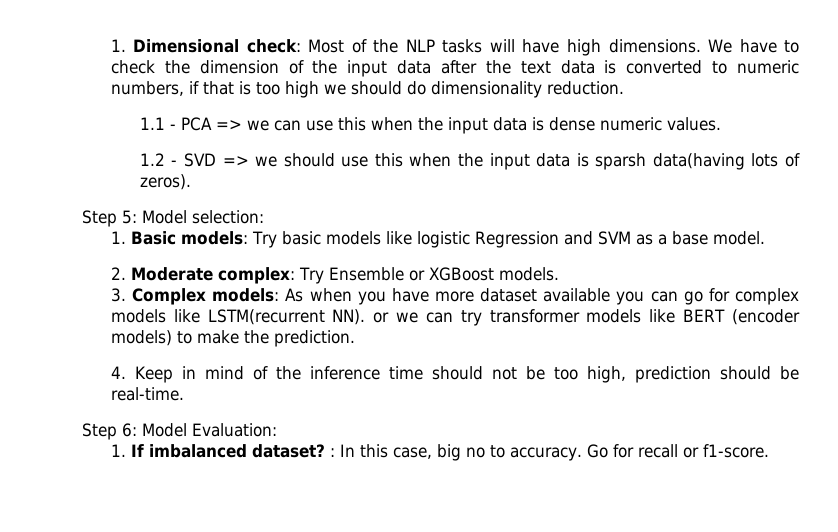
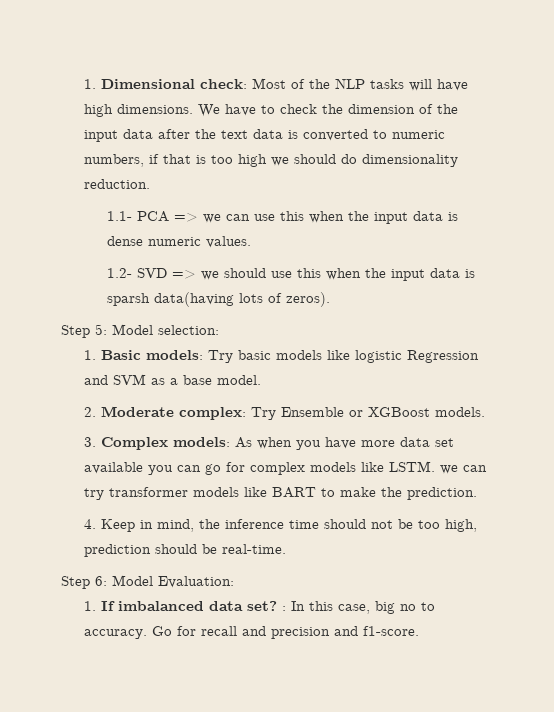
- 1.1 - PCA => we can use this when the input data is dense numeric values.
+ 1.1- PCA => we can use this when the input data is dense numeric values.
- 1.2 - SVD => we should use this when the input data is sparsh data(having lots of zeros).
+ 1.2- SVD => we should use this when the input data is sparsh data(having lots of zeros).
- 3. Complex models: As when you have more dataset available you can go for complex models like LSTM(recurrent NN). or we can try transformer models like BERT (encoder models) to make the prediction.
+ 3. Complex models: As when you have more data set available you can go for complex models like LSTM. we can try transformer models like BART to make the prediction.
- 4. Keep in mind of the inference time should not be too high, prediction should be real-time.
+ 4. Keep in mind, the inference time should not be too high, prediction should be real-time.
- 1. If imbalanced dataset? : In this case, big no to accuracy.
+ 1. If imbalanced data set? : In this case, big no to accuracy.
- Go for recall or f1-score.
+ Go for recall and precision and f1-score.

